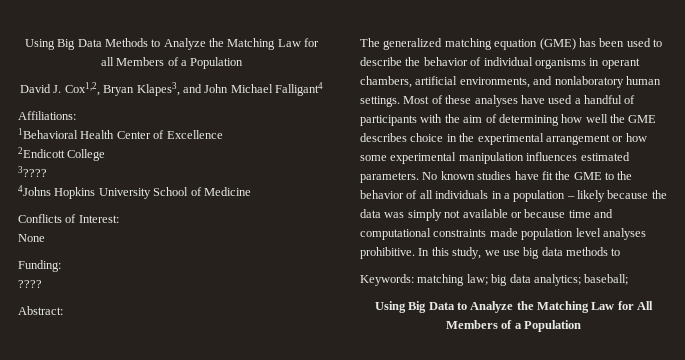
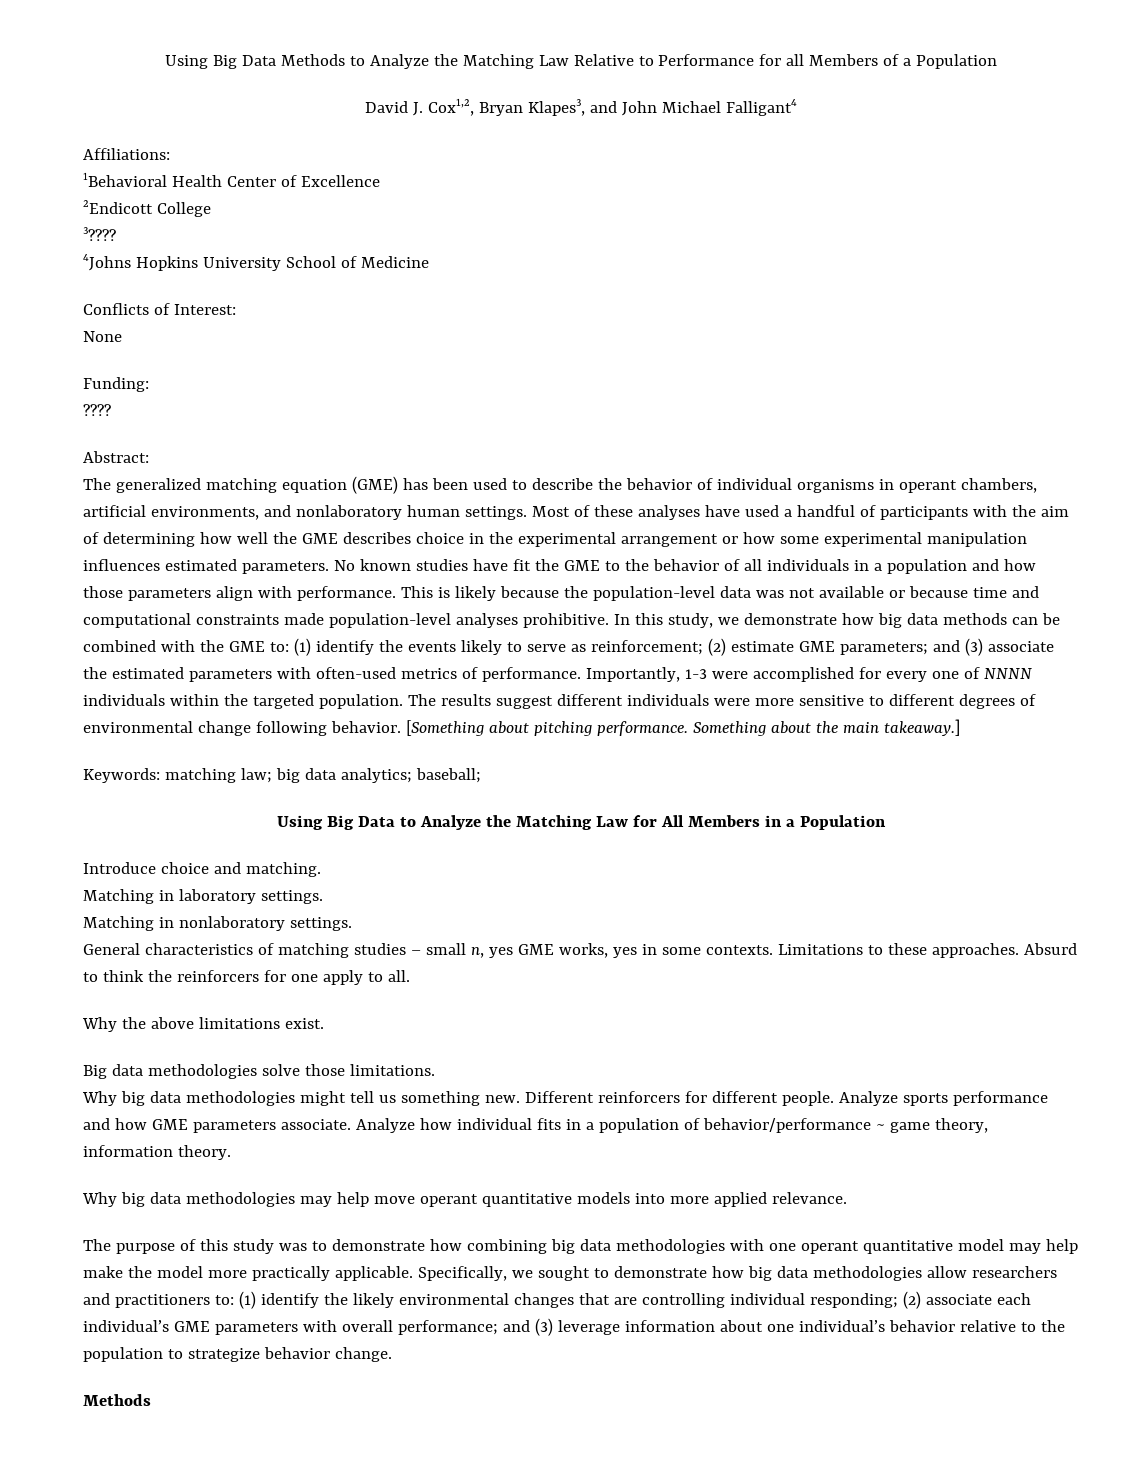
- Using Big Data Methods to Analyze the Matching Law for all Members of a Population
+ Using Big Data Methods to Analyze the Matching Law Relative to Performance for all Members of a Population
- No known studies have fit the GME to the behavior of all individuals in a population – likely because the data was simply not available or because time and computational constraints made population level analyses prohibitive.
+ No known studies have fit the GME to the behavior of all individuals in a population and how those parameters align with performance. This is likely because the population-level data was not available or because time and computational constraints made population-level analyses prohibitive.
- In this study, we use big data methods to
+ In this study, we demonstrate how big data methods can be combined with the GME to: (1) identify the events likely to serve as reinforcement; (2) estimate GME parameters; and (3) associate the estimated parameters with often-used metrics of performance. Importantly, 1-3 were accomplished for every one of NNNN individuals within the targeted population. The results suggest different individuals were more sensitive to different degrees of environmental change following behavior. [Something about pitching performance. Something about the main takeaway.]
- Using Big Data to Analyze the Matching Law for All Members of a Population
+ Using Big Data to Analyze the Matching Law for All Members in a Population
+ Introduce choice and matching.
+ Matching in laboratory settings.
+ Matching in nonlaboratory settings.
+ General characteristics of matching studies – small n, yes GME works, yes in some contexts. Limitations to these approaches. Absurd to think the reinforcers for one apply to all.
+ Why the above limitations exist.
+ Big data methodologies solve those limitations.
+ Why big data methodologies might tell us something new. Different reinforcers for different people. Analyze sports performance and how GME parameters associate. Analyze how individual fits in a population of behavior/performance ~ game theory, information theory.
+ Why big data methodologies may help move operant quantitative models into more applied relevance.
+ The purpose of this study was to demonstrate how combining big data methodologies with one operant quantitative model may help make the model more practically applicable. Specifically, we sought to demonstrate how big data methodologies allow researchers and practitioners to: (1) identify the likely environmental changes that are controlling individual responding; (2) associate each individual’s GME parameters with overall performance; and (3) leverage information about one individual’s behavior relative to the population to strategize behavior change.
+ Methods

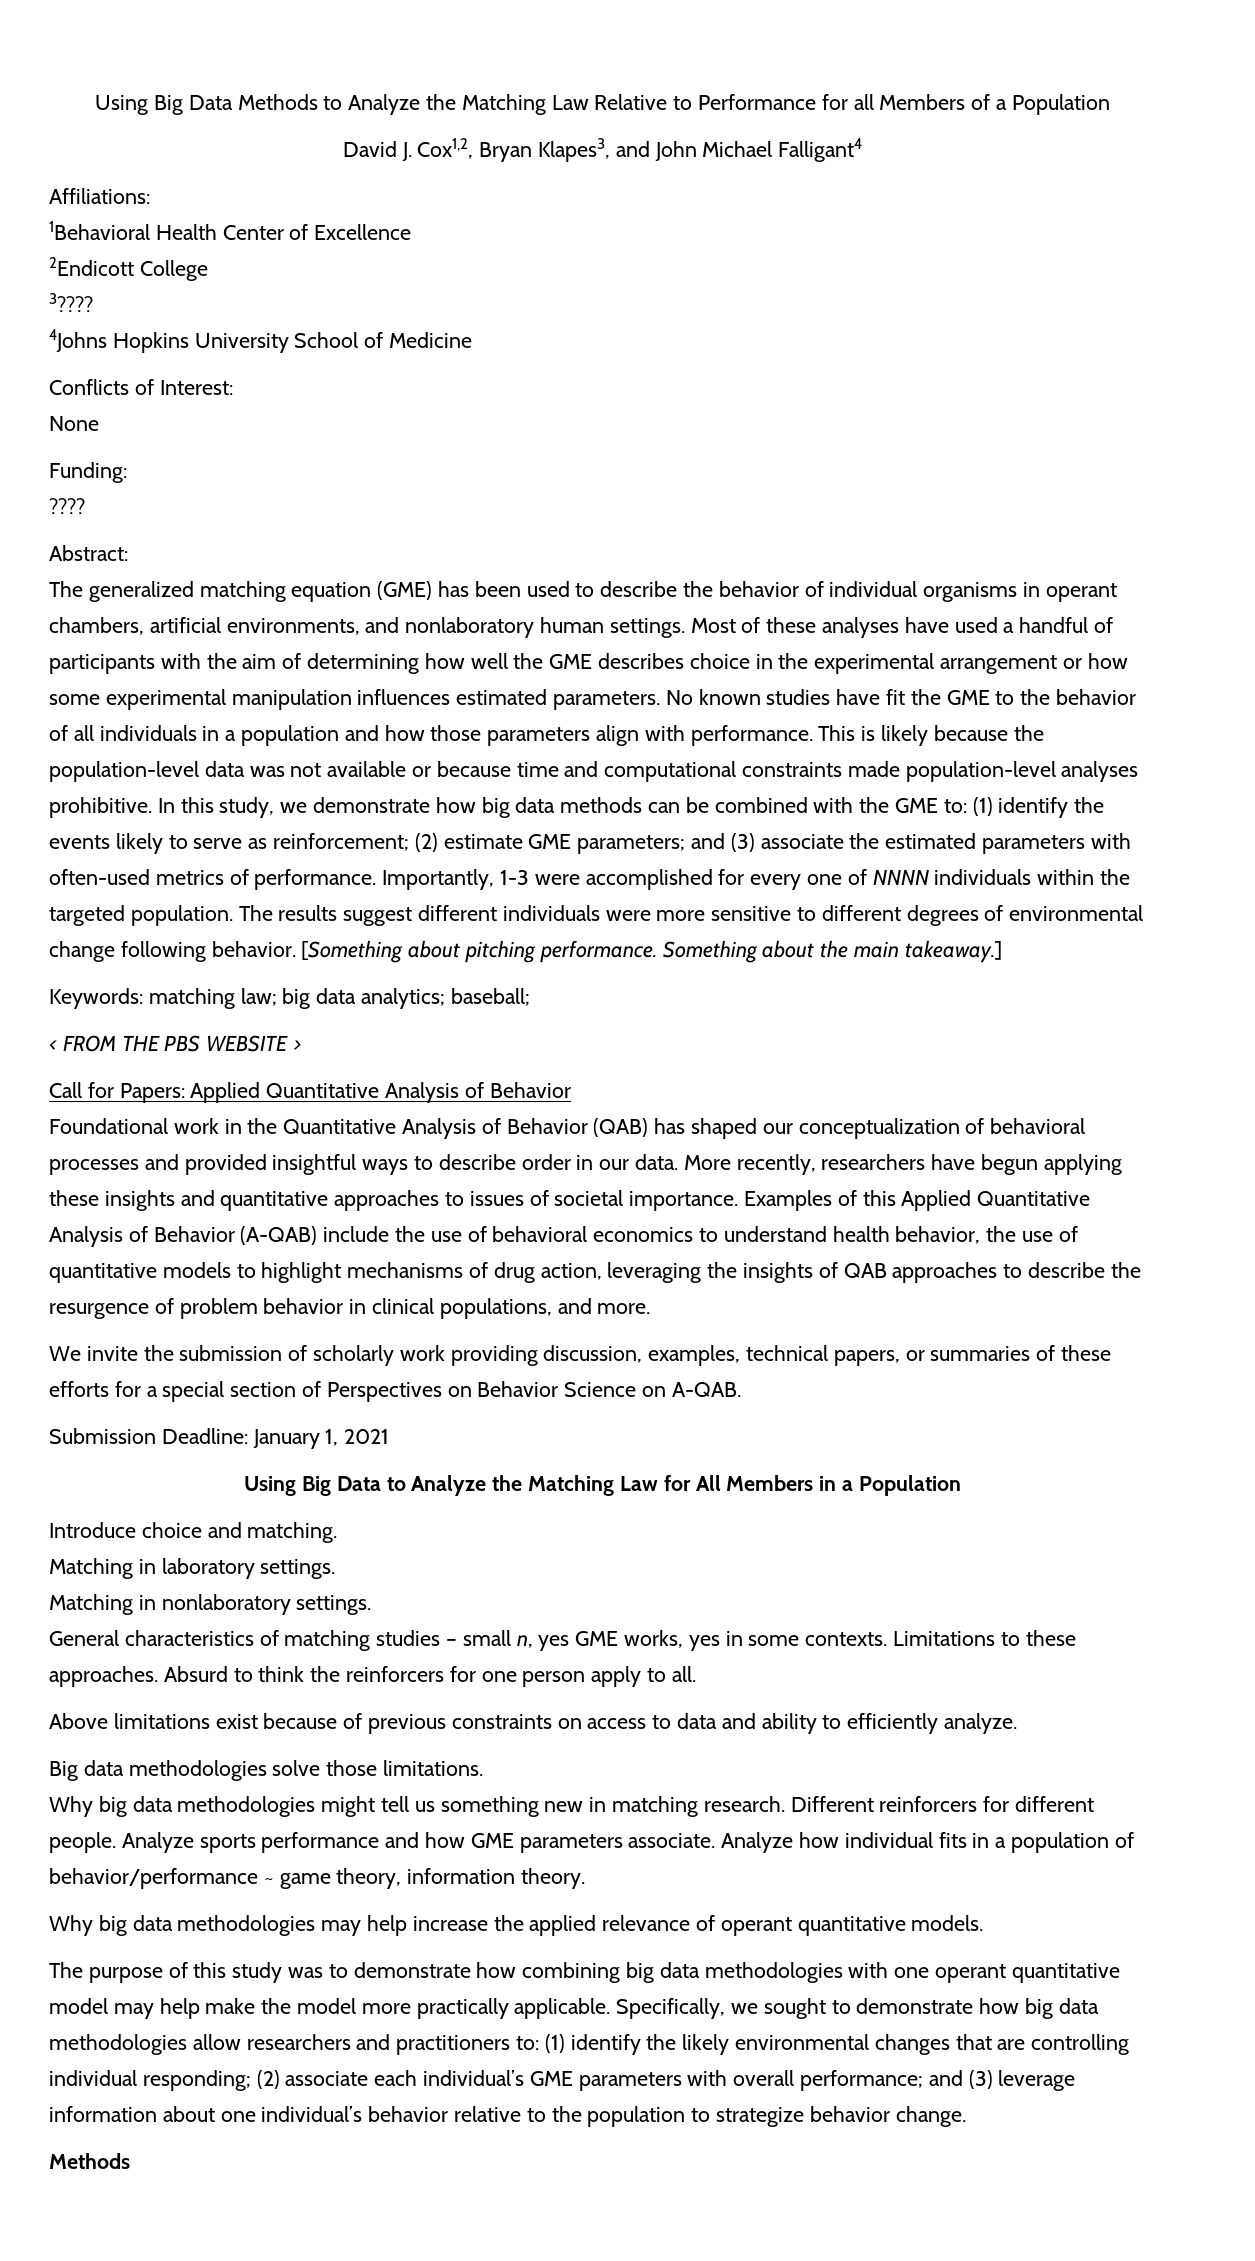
+ < FROM THE PBS WEBSITE >
+ Call for Papers: Applied Quantitative Analysis of Behavior
+ Foundational work in the Quantitative Analysis of Behavior (QAB) has shaped our conceptualization of behavioral processes and provided insightful ways to describe order in our data. More recently, researchers have begun applying these insights and quantitative approaches to issues of societal importance. Examples of this Applied Quantitative Analysis of Behavior (A-QAB) include the use of behavioral economics to understand health behavior, the use of quantitative models to highlight mechanisms of drug action, leveraging the insights of QAB approaches to describe the resurgence of problem behavior in clinical populations, and more.
+ We invite the submission of scholarly work providing discussion, examples, technical papers, or summaries of these efforts for a special section of Perspectives on Behavior Science on A-QAB.
+ Submission Deadline: January 1, 2021
- Absurd to think the reinforcers for one apply to all.
+ Absurd to think the reinforcers for one person apply to all.
- Why the above limitations exist.
+ Above limitations exist because of previous constraints on access to data and ability to efficiently analyze.
- Why big data methodologies might tell us something new.
+ Why big data methodologies might tell us something new in matching research.
- Why big data methodologies may help move operant quantitative models into more applied relevance.
+ Why big data methodologies may help increase the applied relevance of operant quantitative models.

